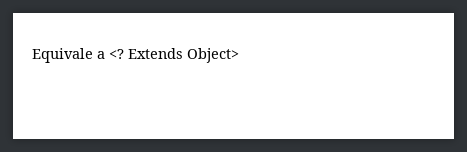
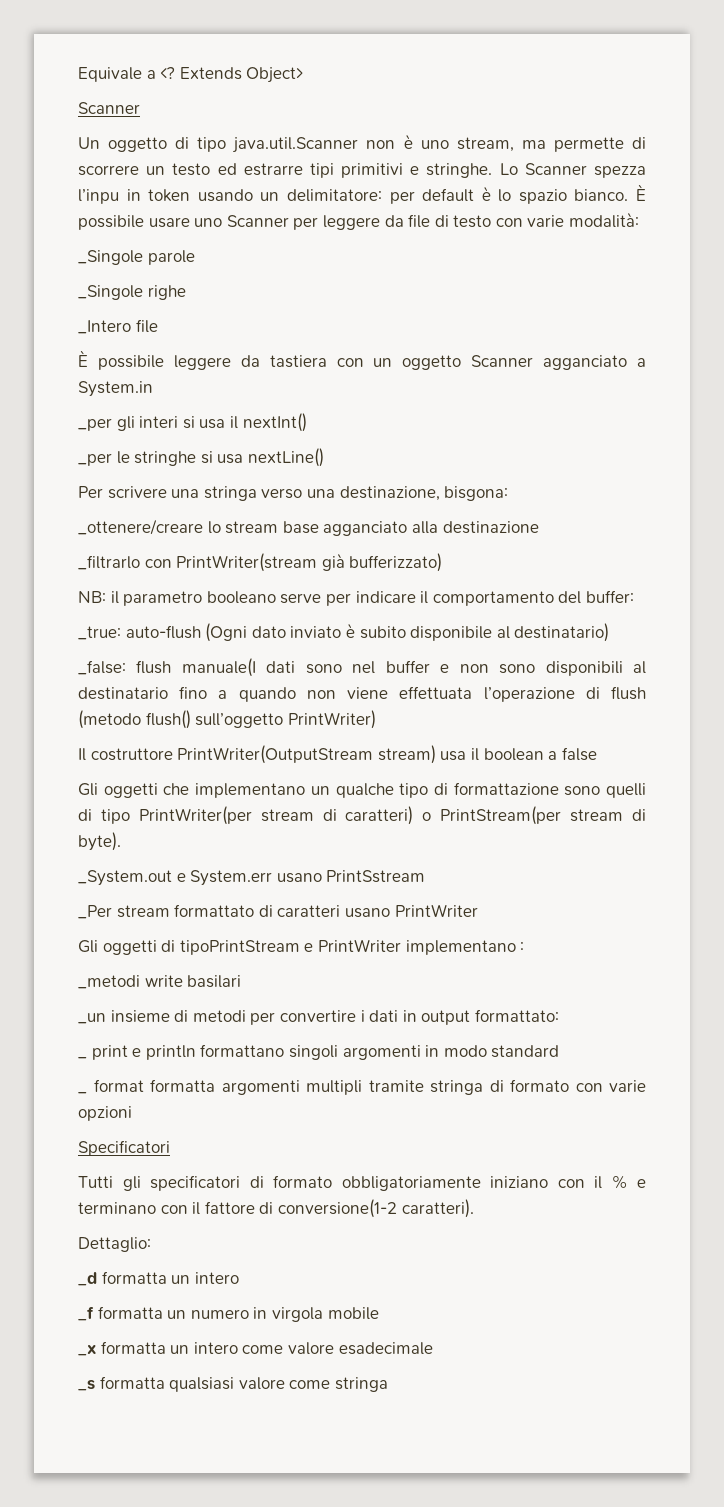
  Extends Object>
+ Scanner
+ Un oggetto di tipo java.util.Scanner non è uno stream, ma permette di scorrere un testo ed estrarre tipi primitivi e stringhe. Lo Scanner spezza l’inpu in token usando un delimitatore: per default è lo spazio bianco. È possibile usare uno Scanner per leggere da file di testo con varie modalità:
+ _Singole parole
+ _Singole righe
+ _Intero file
+ È possibile leggere da tastiera con un oggetto Scanner agganciato a System.in
+ _per gli interi si usa il nextInt()
+ _per le stringhe si usa nextLine()
+ Per scrivere una stringa verso una destinazione, bisgona:
+ _ottenere/creare lo stream base agganciato alla destinazione
+ _filtrarlo con PrintWriter(stream già bufferizzato)
+ NB: il parametro booleano serve per indicare il comportamento del buffer:
+ _true: auto-flush (Ogni dato inviato è subito disponibile al destinatario)
+ _false: flush manuale(I dati sono nel buffer e non sono disponibili al destinatario fino a quando non viene effettuata l’operazione di flush (metodo flush() sull’oggetto PrintWriter)
+ Il costruttore PrintWriter(OutputStream stream) usa il boolean a false
+ Gli oggetti che implementano un qualche tipo di formattazione sono quelli di tipo PrintWriter(per stream di caratteri) o PrintStream(per stream di byte).
+ _System.out e System.err usano PrintSstream
+ _Per stream formattato di caratteri usano PrintWriter
+ Gli oggetti di tipoPrintStream e PrintWriter implementano :
+ _metodi write basilari
+ _un insieme di metodi per convertire i dati in output formattato:
+ _ print e println formattano singoli argomenti in modo standard
+ _ format formatta argomenti multipli tramite stringa di formato con varie opzioni
+ Specificatori
+ Tutti gli specificatori di formato obbligatoriamente iniziano con il % e terminano con il fattore di conversione(1-2 caratteri).
+ Dettaglio:
+ _d formatta un intero
+ _f formatta un numero in virgola mobile
+ _x formatta un intero come valore esadecimale
+ _s formatta qualsiasi valore come stringa

